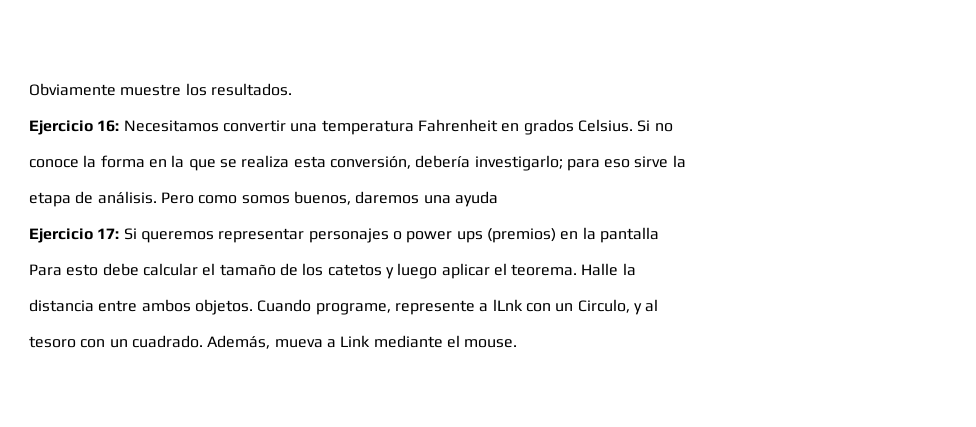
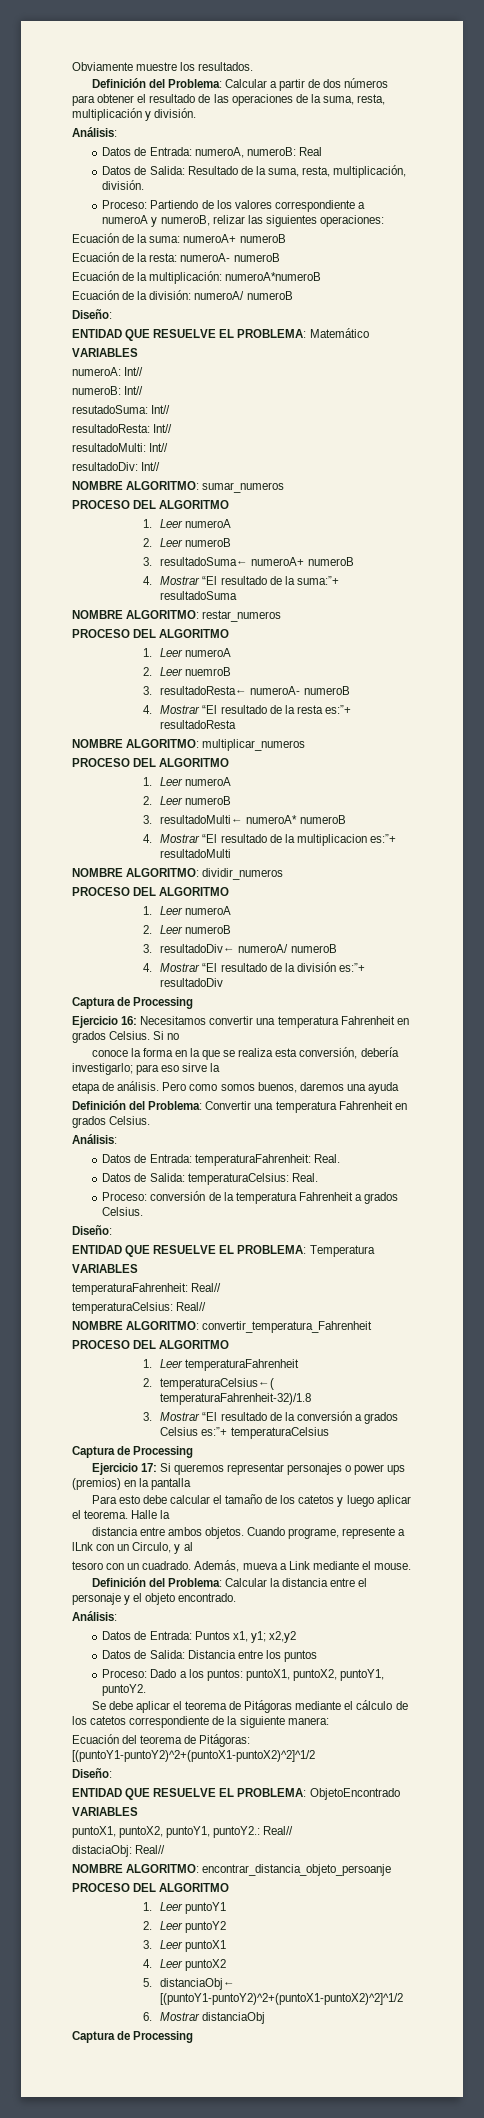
+ Definición del Problema: Calcular a partir de dos números para obtener el resultado de las operaciones de la suma, resta, multiplicación y división.
+ Análisis:
+ Datos de Entrada: numeroA, numeroB: Real
+ Datos de Salida: Resultado de la suma, resta, multiplicación, división.
+ Proceso: Partiendo de los valores correspondiente a numeroA y numeroB, relizar las siguientes operaciones:
+ Ecuación de la suma: numeroA+ numeroB
+ Ecuación de la resta: numeroA- numeroB
+ Ecuación de la multiplicación: numeroA*numeroB
+ Ecuación de la división: numeroA/ numeroB
+ Diseño:
+ ENTIDAD QUE RESUELVE EL PROBLEMA: Matemático
+ VARIABLES
+ numeroA: Int//
+ numeroB: Int//
+ resutadoSuma: Int//
+ resultadoResta: Int//
+ resultadoMulti: Int//
+ resultadoDiv: Int//
+ NOMBRE ALGORITMO: sumar_numeros
+ PROCESO DEL ALGORITMO
+ 1. Leer numeroA
+ 2. Leer numeroB
+ 3. resultadoSuma← numeroA+ numeroB
+ 4. Mostrar “El resultado de la suma:”+ resultadoSuma
+ NOMBRE ALGORITMO: restar_numeros
+ PROCESO DEL ALGORITMO
+ 1. Leer numeroA
+ 2. Leer nuemroB
+ 3. resultadoResta← numeroA- numeroB
+ 4. Mostrar “El resultado de la resta es:”+ resultadoResta
+ NOMBRE ALGORITMO: multiplicar_numeros
+ PROCESO DEL ALGORITMO
+ 1. Leer numeroA
+ 2. Leer numeroB
+ 3. resultadoMulti← numeroA* numeroB
+ 4. Mostrar “El resultado de la multiplicacion es:”+ resultadoMulti
+ NOMBRE ALGORITMO: dividir_numeros
+ PROCESO DEL ALGORITMO
+ 1. Leer numeroA
+ 2. Leer numeroB
+ 3. resultadoDiv← numeroA/ numeroB
+ 4. Mostrar “El resultado de la división es:”+ resultadoDiv
+ Captura de Processing
+ Definición del Problema: Convertir una temperatura Fahrenheit en grados Celsius.
+ Análisis:
+ Datos de Entrada: temperaturaFahrenheit: Real.
+ Datos de Salida: temperaturaCelsius: Real.
+ Proceso: conversión de la temperatura Fahrenheit a grados Celsius.
+ Diseño:
+ ENTIDAD QUE RESUELVE EL PROBLEMA: Temperatura
+ VARIABLES
+ temperaturaFahrenheit: Real//
+ temperaturaCelsius: Real//
+ NOMBRE ALGORITMO: convertir_temperatura_Fahrenheit
+ PROCESO DEL ALGORITMO
+ 1. Leer temperaturaFahrenheit
+ 2. temperaturaCelsius←( temperaturaFahrenheit-32)/1.8
+ 3. Mostrar “El resultado de la conversión a grados Celsius es:”+ temperaturaCelsius
+ Captura de Processing
+ Definición del Problema: Calcular la distancia entre el personaje y el objeto encontrado.
+ Análisis:
+ Datos de Entrada: Puntos x1, y1; x2,y2
+ Datos de Salida: Distancia entre los puntos
+ Proceso: Dado a los puntos: puntoX1, puntoX2, puntoY1, puntoY2.
+ Se debe aplicar el teorema de Pitágoras mediante el cálculo de los catetos correspondiente de la siguiente manera:
+ Ecuación del teorema de Pitágoras: [(puntoY1-puntoY2)^2+(puntoX1-puntoX2)^2]^1/2
+ Diseño:
+ ENTIDAD QUE RESUELVE EL PROBLEMA: ObjetoEncontrado
+ VARIABLES
+ puntoX1, puntoX2, puntoY1, puntoY2.: Real//
+ distaciaObj: Real//
+ NOMBRE ALGORITMO: encontrar_distancia_objeto_persoanje
+ PROCESO DEL ALGORITMO
+ 1. Leer puntoY1
+ 2. Leer puntoY2
+ 3. Leer puntoX1
+ 4. Leer puntoX2
+ 5. distanciaObj← [(puntoY1-puntoY2)^2+(puntoX1-puntoX2)^2]^1/2
+ 6. Mostrar distanciaObj
+ Captura de Processing

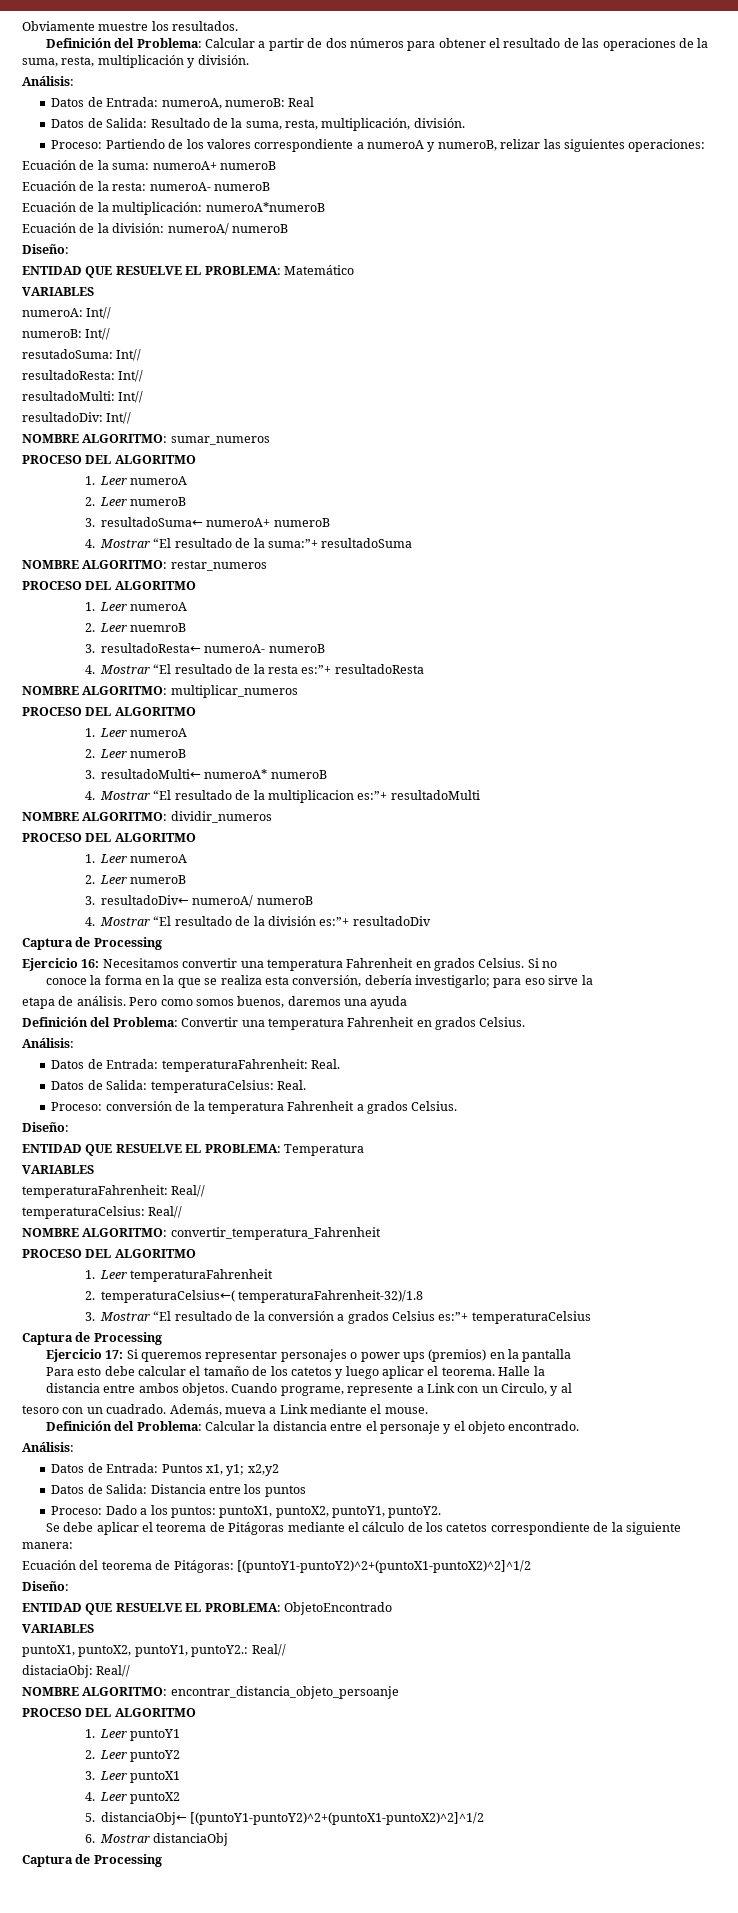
- Cuando programe, represente a lLnk con un Circulo, y al
+ Cuando programe, represente a Link con un Circulo, y al

